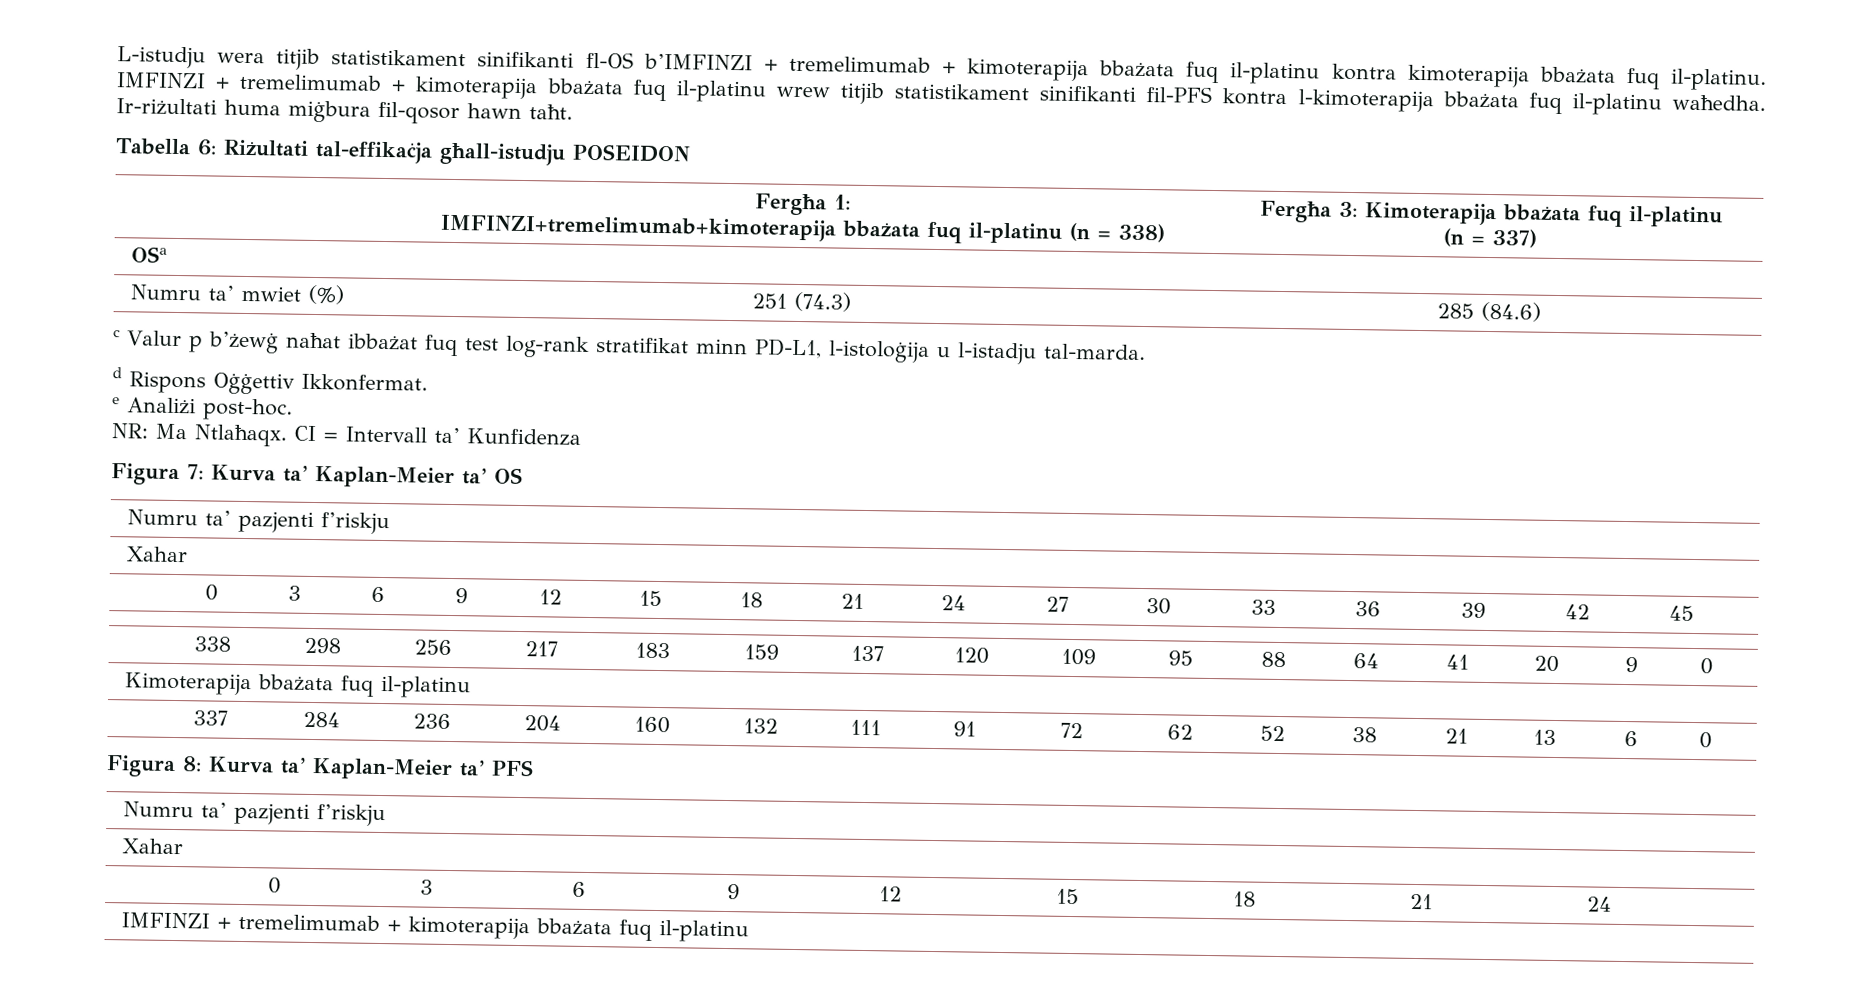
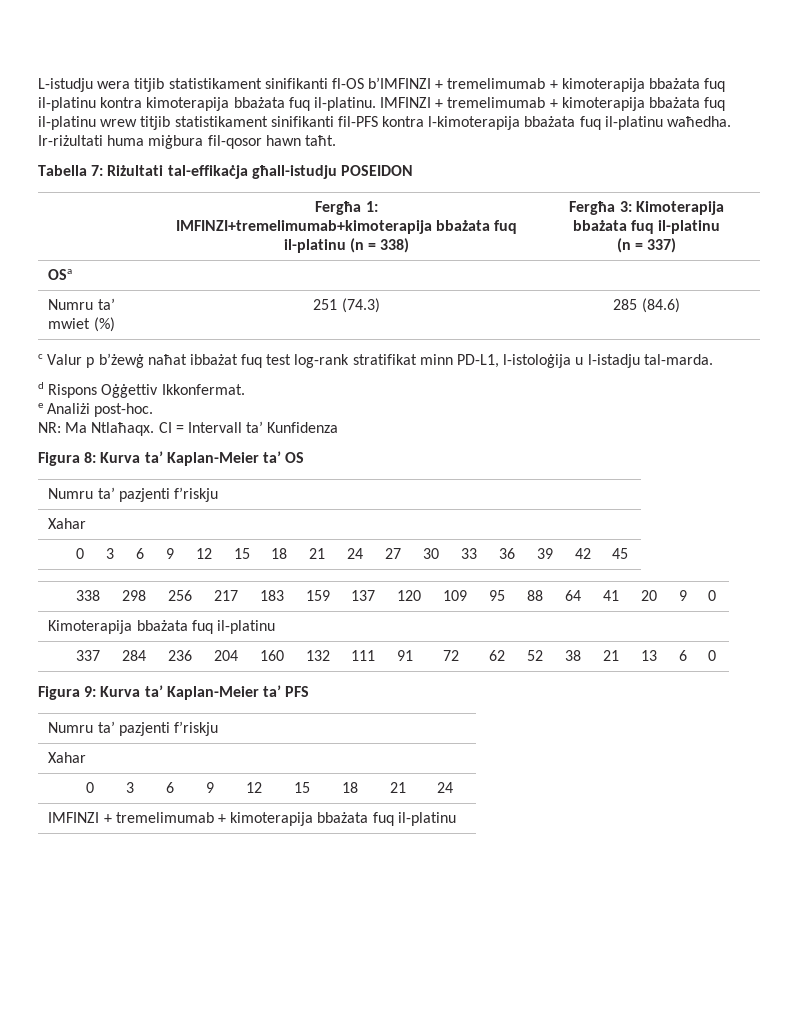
- Tabella 6: Riżultati tal-effikaċja għall-istudju POSEIDON
+ Tabella 7: Riżultati tal-effikaċja għall-istudju POSEIDON
- Figura 7: Kurva ta’ Kaplan-Meier ta’ OS
+ Figura 8: Kurva ta’ Kaplan-Meier ta’ OS
- Figura 8: Kurva ta’ Kaplan-Meier ta’ PFS
+ Figura 9: Kurva ta’ Kaplan-Meier ta’ PFS

